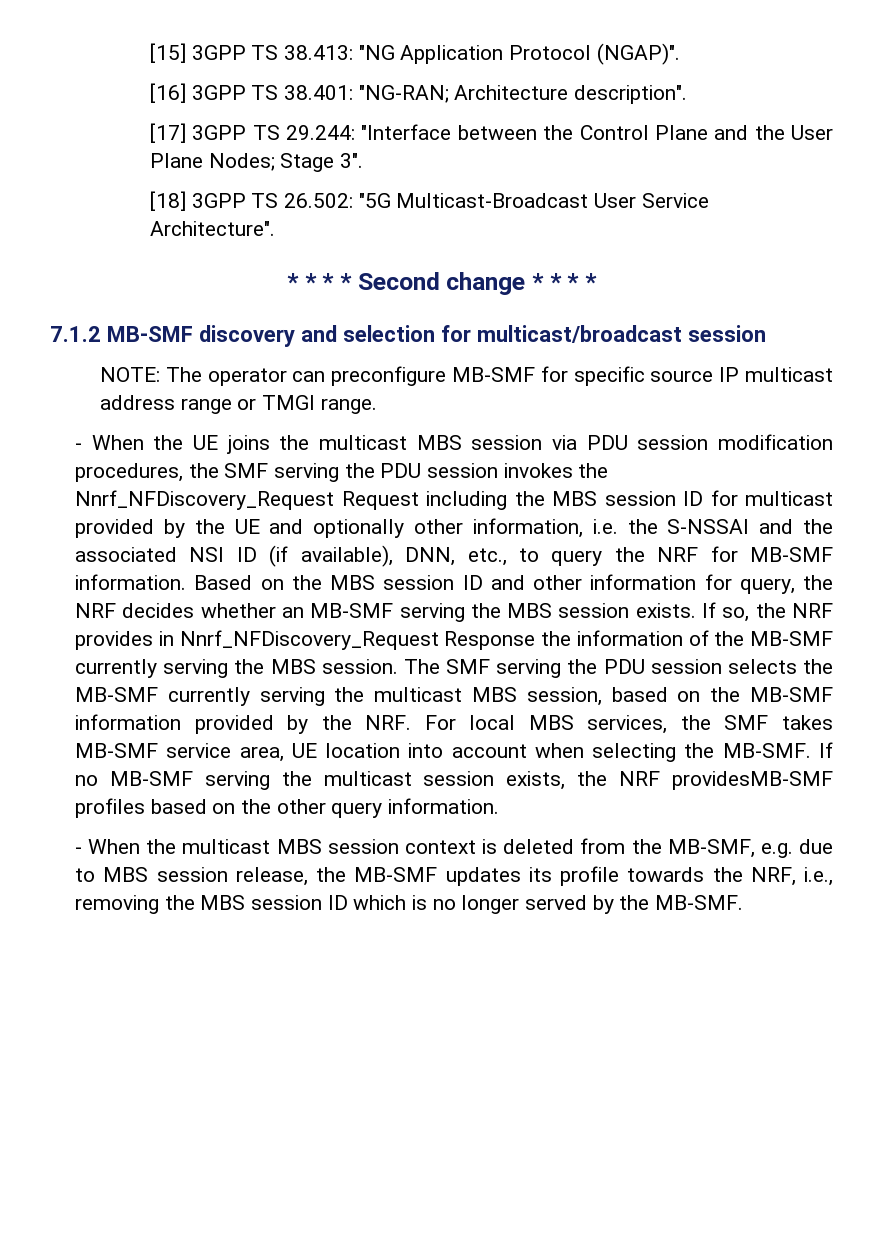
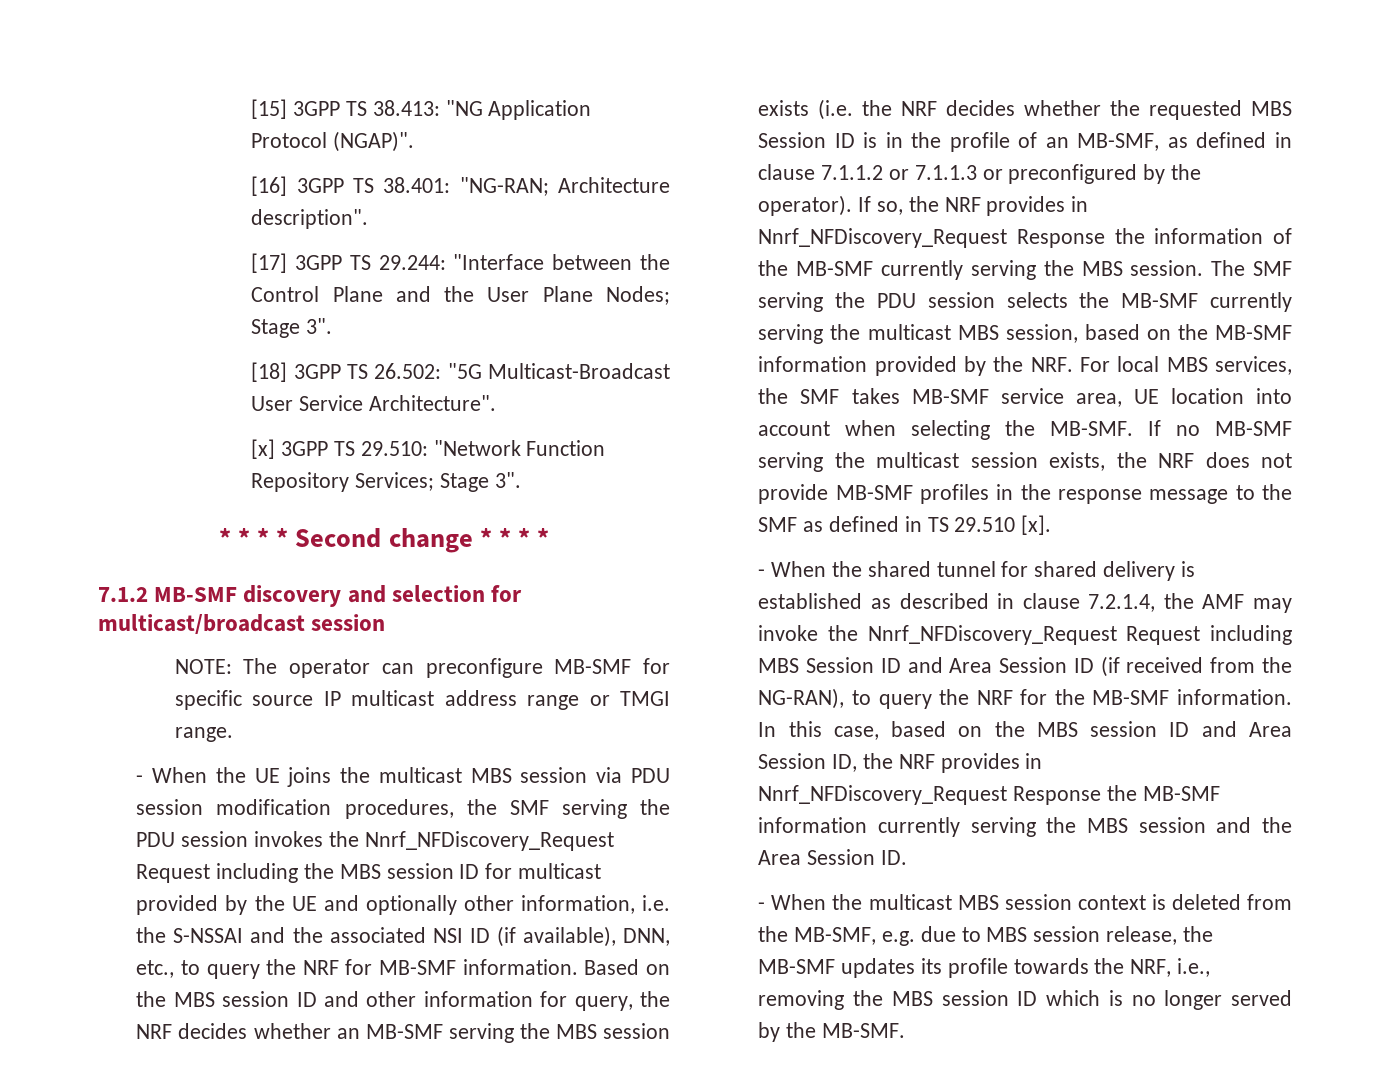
+ [x] 3GPP TS 29.510: "Network Function Repository Services; Stage 3".
- Based on the MBS session ID and other information for query, the NRF decides whether an MB-SMF serving the MBS session exists.
+ Based on the MBS session ID and other information for query, the NRF decides whether an MB-SMF serving the MBS session exists (i.e. the NRF decides whether the requested MBS Session ID is in the profile of an MB-SMF, as defined in clause 7.1.1.2 or 7.1.1.3 or preconfigured by the operator).
- If no MB-SMF serving the multicast session exists, the NRF providesMB-SMF profiles based on the other query information.
+ If no MB-SMF serving the multicast session exists, the NRF does not provide MB-SMF profiles in the response message to the SMF as defined in TS 29.510 [x].
+ - When the shared tunnel for shared delivery is established as described in clause 7.2.1.4, the AMF may invoke the Nnrf_NFDiscovery_Request Request including MBS Session ID and Area Session ID (if received from the NG-RAN), to query the NRF for the MB-SMF information. In this case, based on the MBS session ID and Area Session ID, the NRF provides in Nnrf_NFDiscovery_Request Response the MB-SMF information currently serving the MBS session and the Area Session ID.

